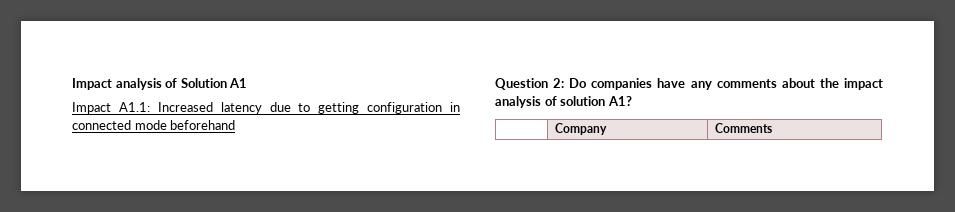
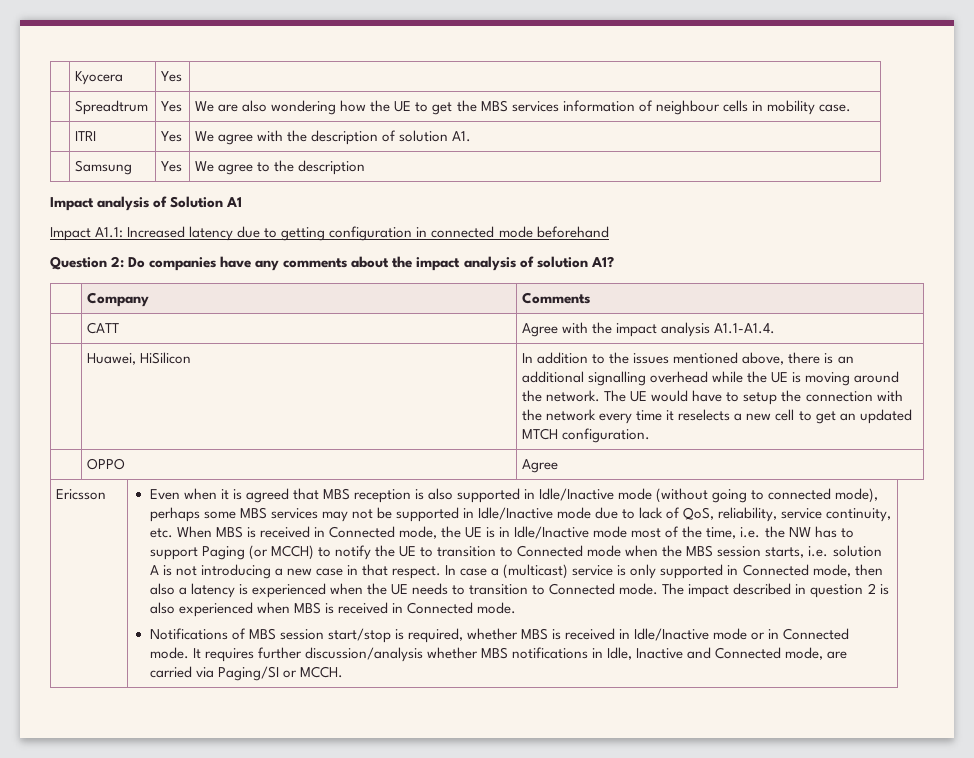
+ | Kyocera | Yes |
+ | Spreadtrum | Yes | We are also wondering how the UE to get the MBS services information of neighbour cells in mobility case.
+ | ITRI | Yes | We agree with the description of solution A1.
+ | Samsung | Yes | We agree to the description
+ | CATT | Agree with the impact analysis A1.1-A1.4.
+ | Huawei, HiSilicon | In addition to the issues mentioned above, there is an additional signalling overhead while the UE is moving around the network. The UE would have to setup the connection with the network every time it reselects a new cell to get an updated MTCH configuration.
+ | OPPO | Agree
+ Ericsson | Even when it is agreed that MBS reception is also supported in Idle/Inactive mode (without going to connected mode), perhaps some MBS services may not be supported in Idle/Inactive mode due to lack of QoS, reliability, service continuity, etc. When MBS is received in Connected mode, the UE is in Idle/Inactive mode most of the time, i.e. the NW has to support Paging (or MCCH) to notify the UE to transition to Connected mode when the MBS session starts, i.e. solution A is not introducing a new case in that respect. In case a (multicast) service is only supported in Connected mode, then also a latency is experienced when the UE needs to transition to Connected mode. The impact described in question 2 is also experienced when MBS is received in Connected mode.
+ Notifications of MBS session start/stop is required, whether MBS is received in Idle/Inactive mode or in Connected mode. It requires further discussion/analysis whether MBS notifications in Idle, Inactive and Connected mode, are carried via Paging/SI or MCCH.

